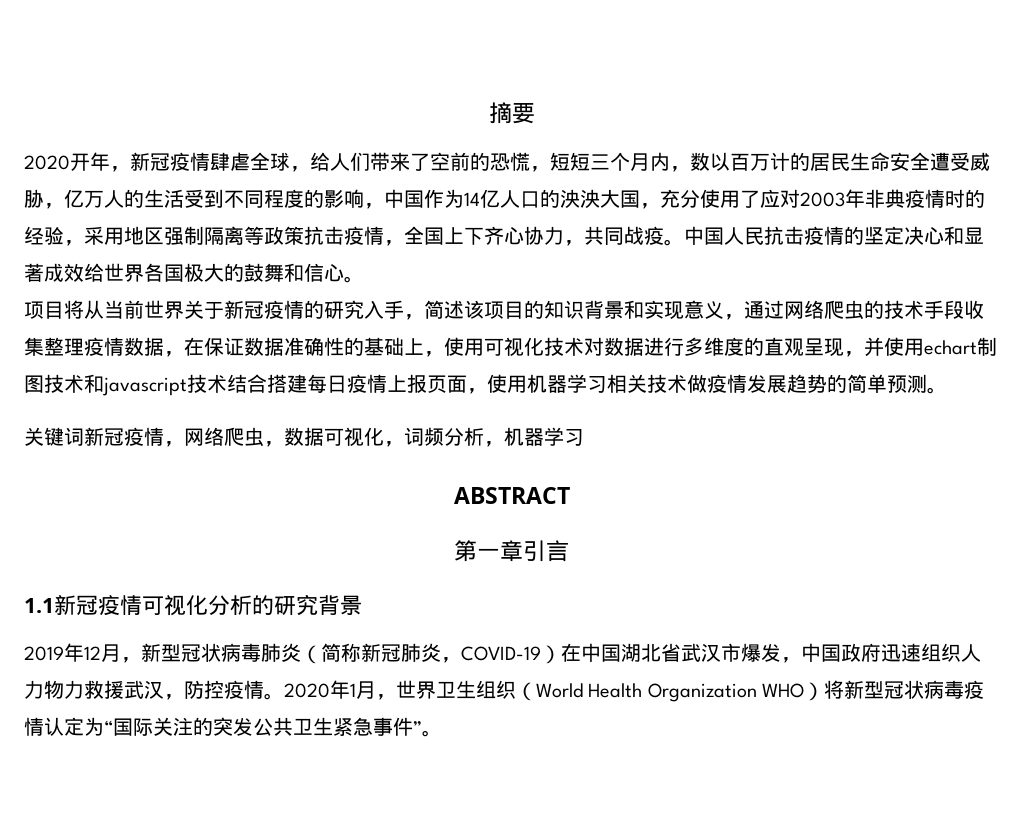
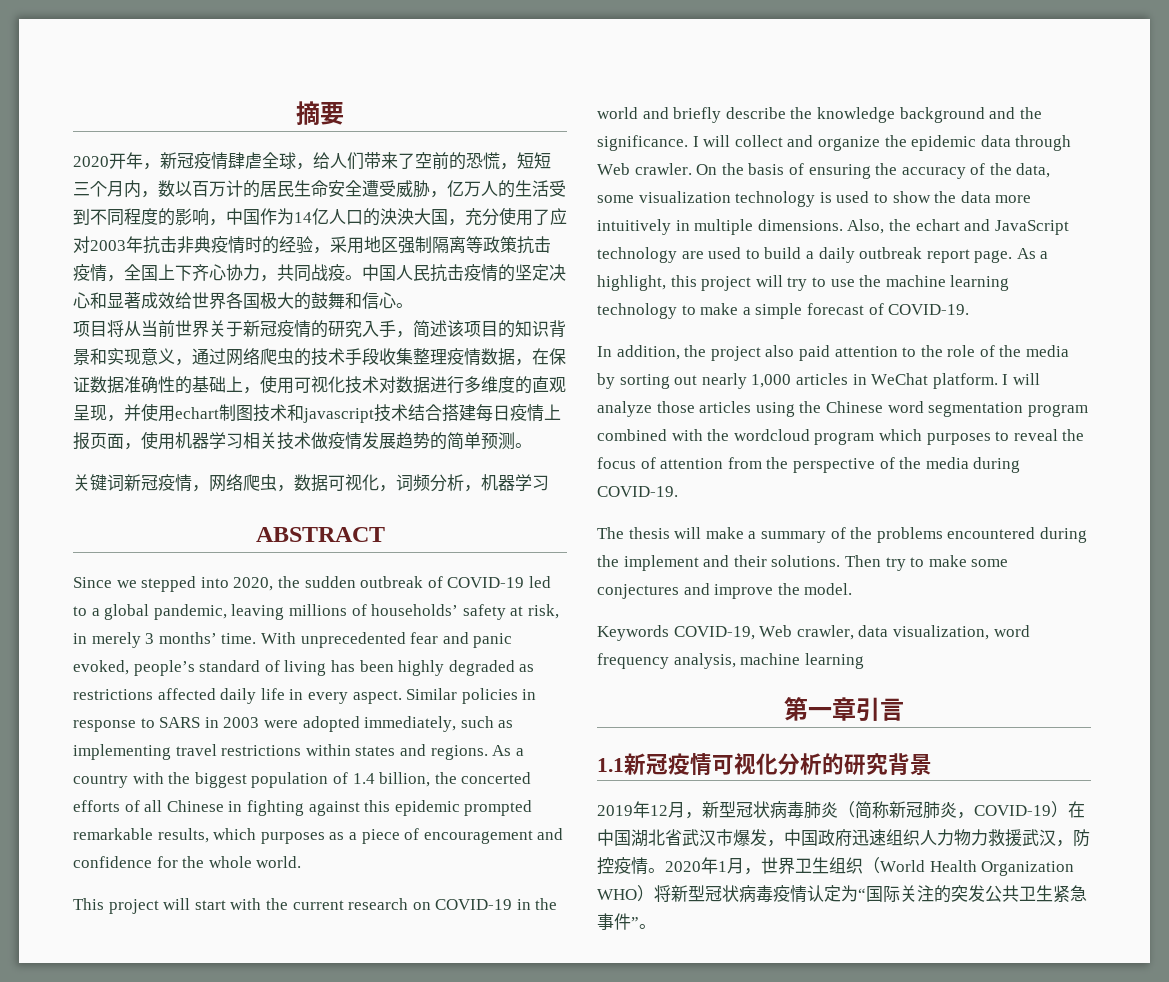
- 2020开年，新冠疫情肆虐全球，给人们带来了空前的恐慌，短短三个月内，数以百万计的居民生命安全遭受威胁，亿万人的生活受到不同程度的影响，中国作为14亿人口的泱泱大国，充分使用了应对2003年非典疫情时的经验，采用地区强制隔离等政策抗击疫情，全国上下齐心协力，共同战疫。
+ 2020开年，新冠疫情肆虐全球，给人们带来了空前的恐慌，短短三个月内，数以百万计的居民生命安全遭受威胁，亿万人的生活受到不同程度的影响，中国作为14亿人口的泱泱大国，充分使用了应对2003年抗击非典疫情时的经验，采用地区强制隔离等政策抗击疫情，全国上下齐心协力，共同战疫。
+ Since we stepped into 2020, the sudden outbreak of COVID-19 led to a global pandemic, leaving millions of households’ safety at risk, in merely 3 months’ time. With unprecedented fear and panic evoked, people’s standard of living has been highly degraded as restrictions affected daily life in every aspect. Similar policies in response to SARS in 2003 were adopted immediately, such as implementing travel restrictions within states and regions. As a country with the biggest population of 1.4 billion, the concerted efforts of all Chinese in fighting against this epidemic prompted remarkable results, which purposes as a piece of encouragement and confidence for the whole world.
+ This project will start with the current research on COVID-19 in the world and briefly describe the knowledge background and the significance. I will collect and organize the epidemic data through Web crawler. On the basis of ensuring the accuracy of the data, some visualization technology is used to show the data more intuitively in multiple dimensions. Also, the echart and JavaScript technology are used to build a daily outbreak report page. As a highlight, this project will try to use the machine learning technology to make a simple forecast of COVID-19.
+ In addition, the project also paid attention to the role of the media by sorting out nearly 1,000 articles in WeChat platform. I will analyze those articles using the Chinese word segmentation program combined with the wordcloud program which purposes to reveal the focus of attention from the perspective of the media during COVID-19.
+ The thesis will make a summary of the problems encountered during the implement and their solutions. Then try to make some conjectures and improve the model.
+ Keywords COVID-19, Web crawler, data visualization, word frequency analysis, machine learning

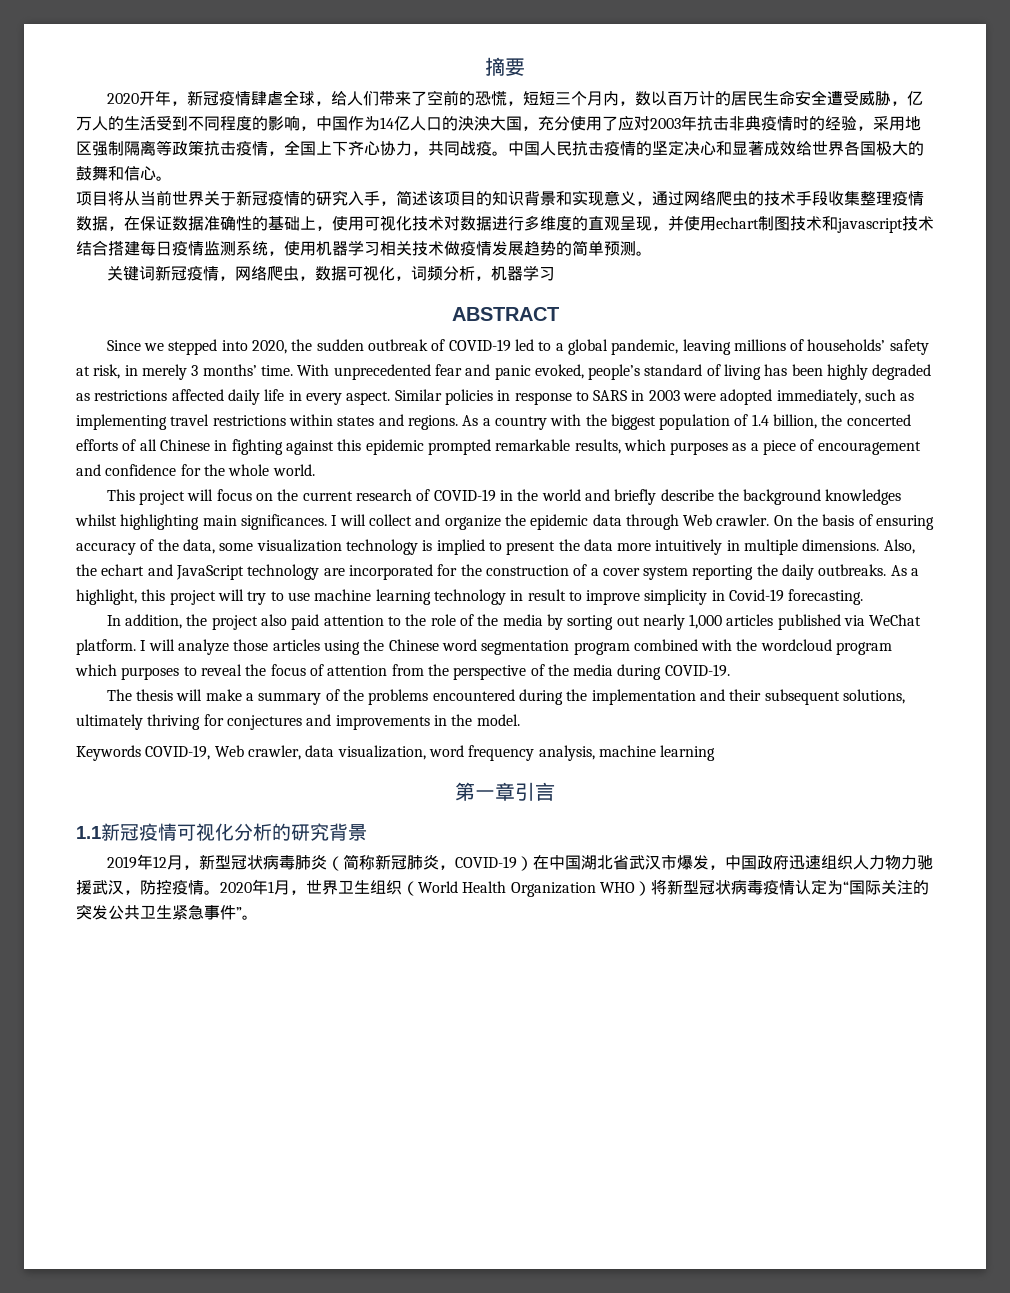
- 项目将从当前世界关于新冠疫情的研究入手，简述该项目的知识背景和实现意义，通过网络爬虫的技术手段收集整理疫情数据，在保证数据准确性的基础上，使用可视化技术对数据进行多维度的直观呈现，并使用echart制图技术和javascript技术结合搭建每日疫情上报页面，使用机器学习相关技术做疫情发展趋势的简单预测。
+ 项目将从当前世界关于新冠疫情的研究入手，简述该项目的知识背景和实现意义，通过网络爬虫的技术手段收集整理疫情数据，在保证数据准确性的基础上，使用可视化技术对数据进行多维度的直观呈现，并使用echart制图技术和javascript技术结合搭建每日疫情监测系统，使用机器学习相关技术做疫情发展趋势的简单预测。
- This project will start with the current research on COVID-19 in the world and briefly describe the knowledge background and the significance.
+ This project will focus on the current research of COVID-19 in the world and briefly describe the background knowledges whilst highlighting main significances.
- On the basis of ensuring the accuracy of the data, some visualization technology is used to show the data more intuitively in multiple dimensions.
+ On the basis of ensuring accuracy of the data, some visualization technology is implied to present the data more intuitively in multiple dimensions.
- Also, the echart and JavaScript technology are used to build a daily outbreak report page.
+ Also, the echart and JavaScript technology are incorporated for the construction of a cover system reporting the daily outbreaks.
- As a highlight, this project will try to use the machine learning technology to make a simple forecast of COVID-19.
+ As a highlight, this project will try to use machine learning technology in result to improve simplicity in Covid-19 forecasting.
- In addition, the project also paid attention to the role of the media by sorting out nearly 1,000 articles in WeChat platform.
+ In addition, the project also paid attention to the role of the media by sorting out nearly 1,000 articles published via WeChat platform.
- The thesis will make a summary of the problems encountered during the implement and their solutions. Then try to make some conjectures and improve the model.
+ The thesis will make a summary of the problems encountered during the implementation and their subsequent solutions, ultimately thriving for conjectures and improvements in the model.
- 2019年12月，新型冠状病毒肺炎（简称新冠肺炎，COVID-19）在中国湖北省武汉市爆发，中国政府迅速组织人力物力救援武汉，防控疫情。
+ 2019年12月，新型冠状病毒肺炎（简称新冠肺炎，COVID-19）在中国湖北省武汉市爆发，中国政府迅速组织人力物力驰援武汉，防控疫情。

